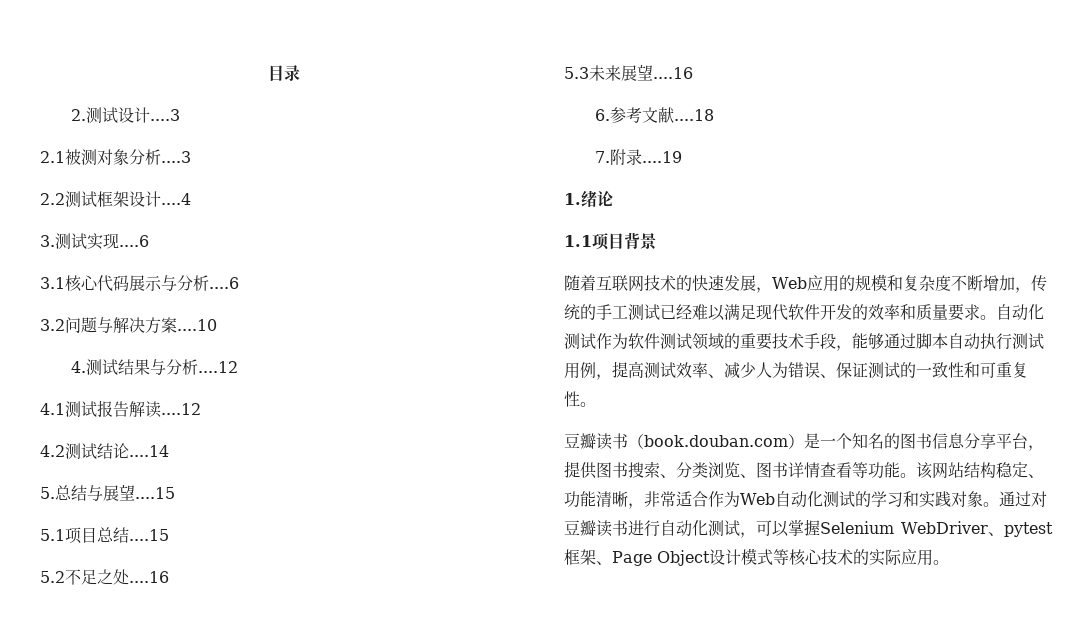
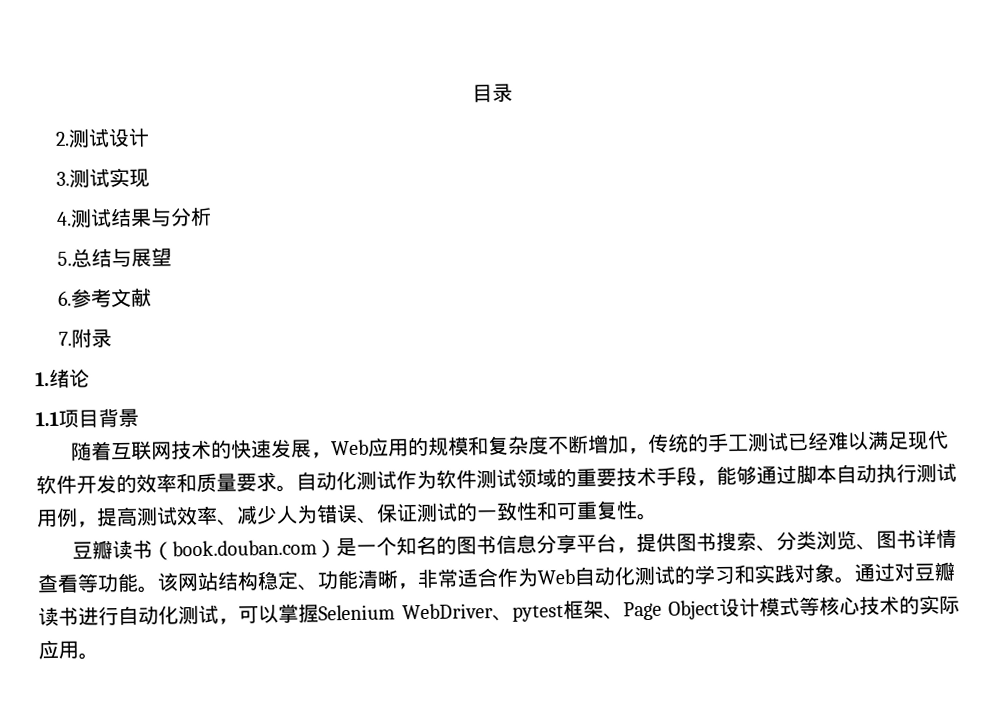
- 2.测试设计....3
- 2.1被测对象分析....3
- 2.2测试框架设计....4
- 3.测试实现....6
- 3.1核心代码展示与分析....6
- 3.2问题与解决方案....10
+ 2.测试设计
+ 3.测试实现
- 4.测试结果与分析....12
- 4.1测试报告解读....12
- 4.2测试结论....14
- 5.总结与展望....15
- 5.1项目总结....15
- 5.2不足之处....16
- 5.3未来展望....16
+ 4.测试结果与分析
+ 5.总结与展望
- 6.参考文献....18
+ 6.参考文献
- 7.附录....19
+ 7.附录

